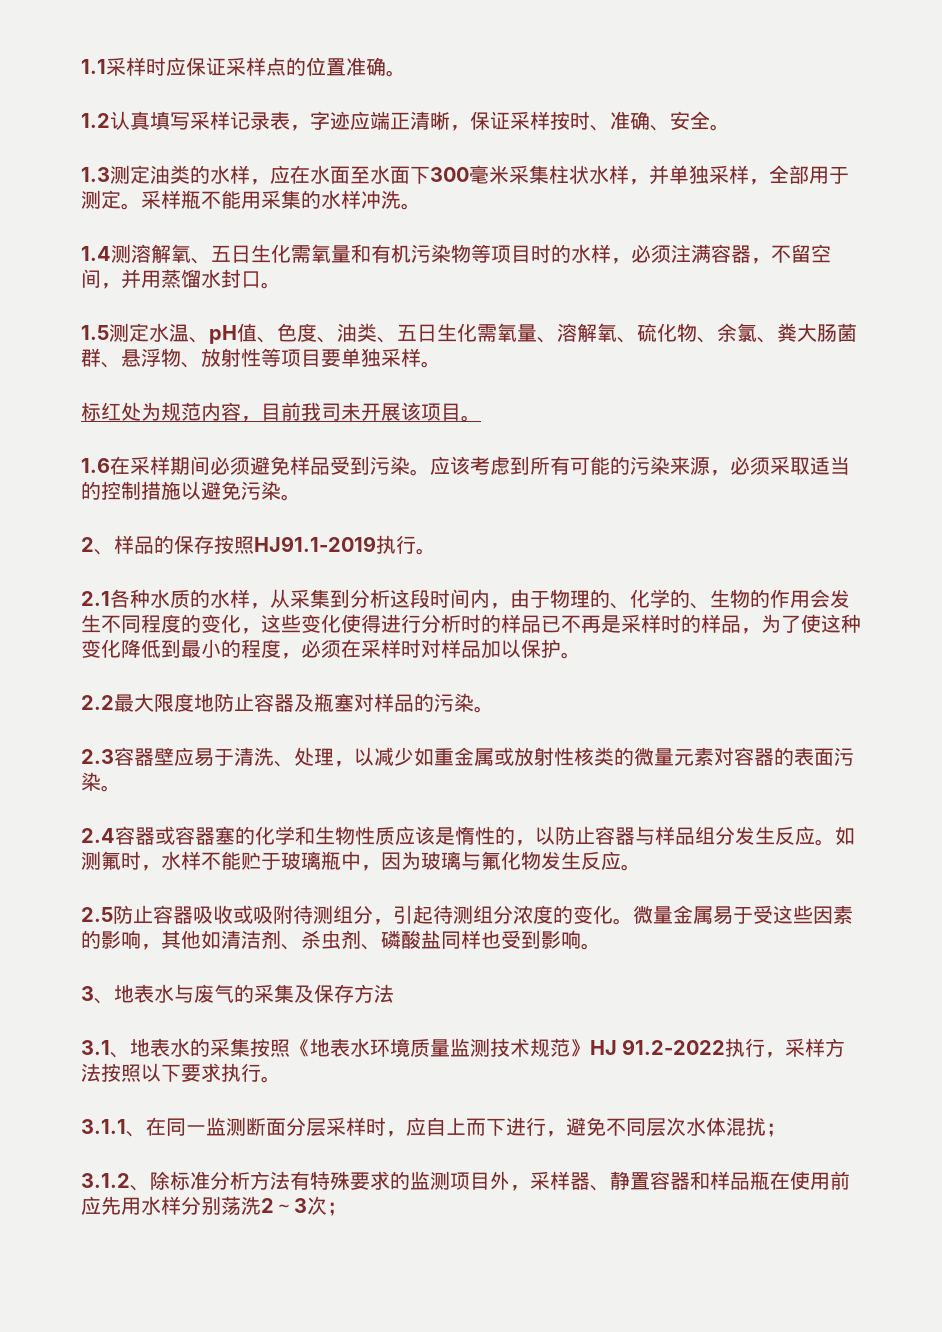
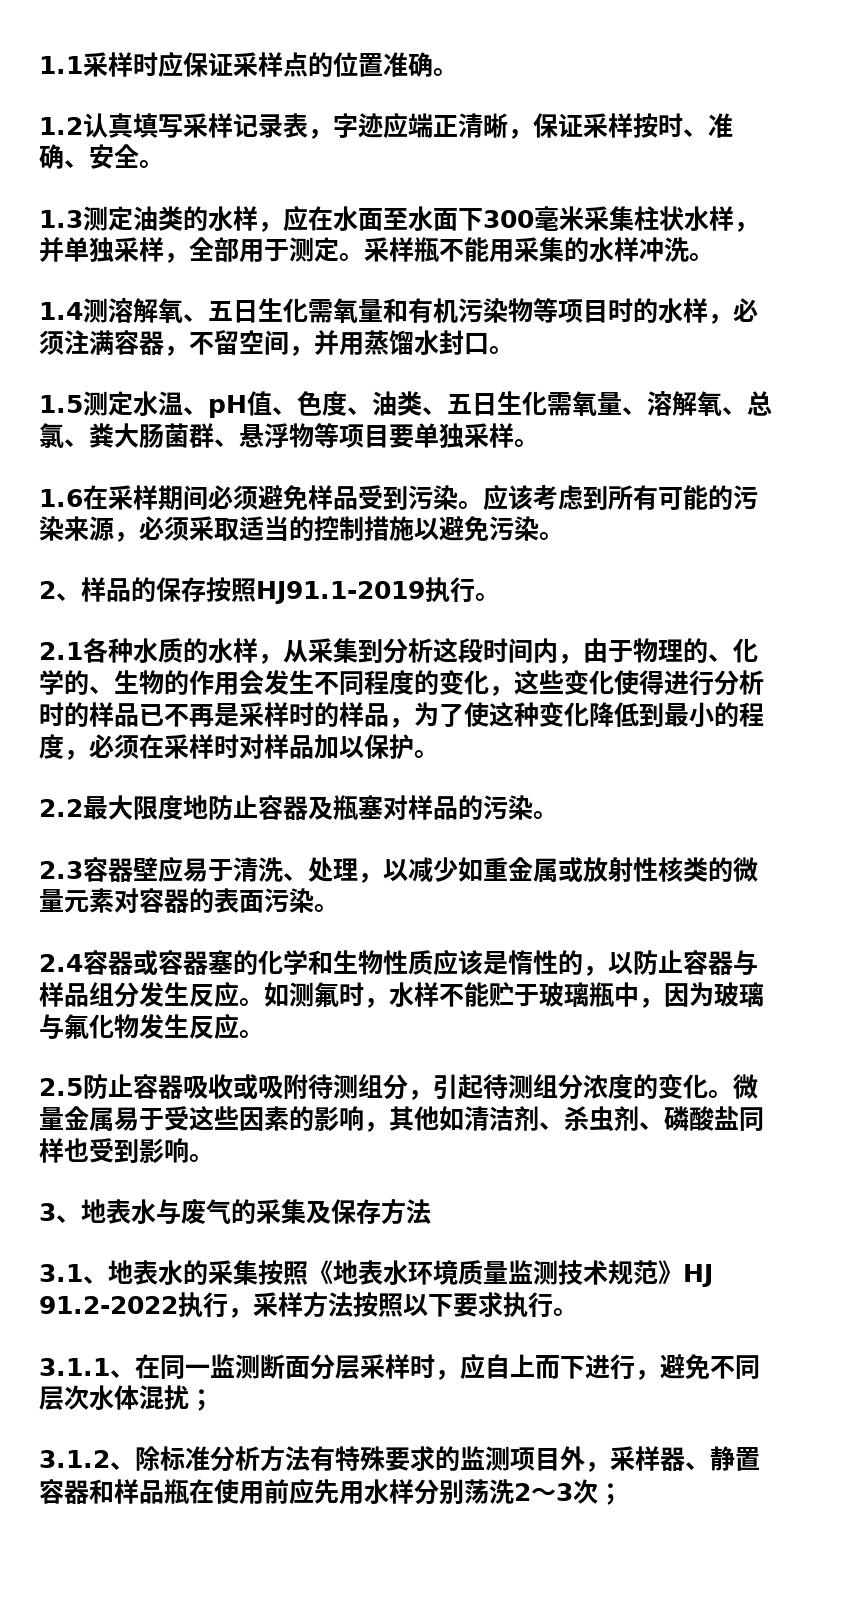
- 1.5测定水温、pH值、色度、油类、五日生化需氧量、溶解氧、硫化物、余氯、粪大肠菌群、悬浮物、放射性等项目要单独采样。
+ 1.5测定水温、pH值、色度、油类、五日生化需氧量、溶解氧、总氯、粪大肠菌群、悬浮物等项目要单独采样。
- 标红处为规范内容，目前我司未开展该项目。

